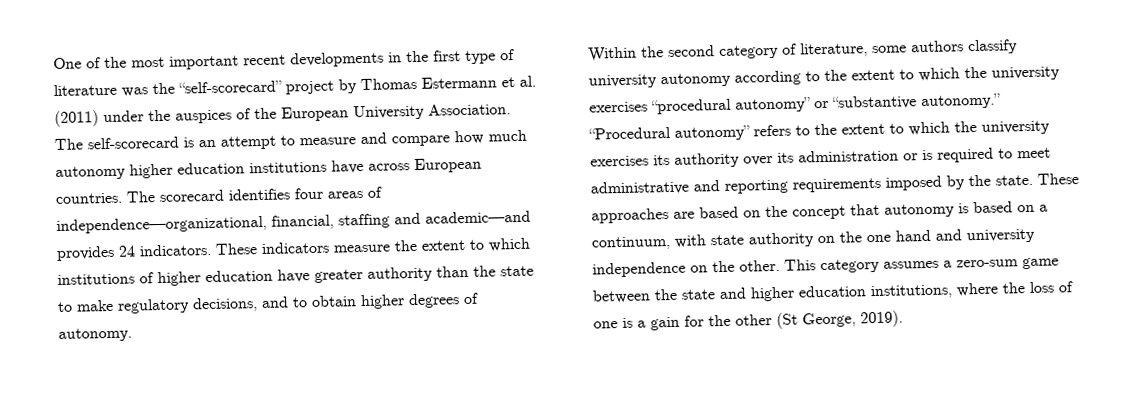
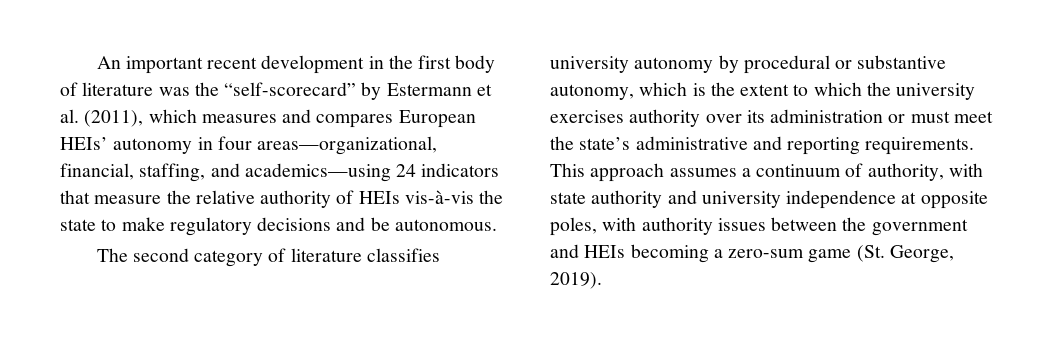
- One of the most important recent developments in the first type of literature was the “self-scorecard” project by Thomas Estermann et al. (2011) under the auspices of the European University Association. The self-scorecard is an attempt to measure and compare how much autonomy higher education institutions have across European countries. The scorecard identifies four areas of independence—organizational, financial, staffing and academic—and provides 24 indicators. These indicators measure the extent to which institutions of higher education have greater authority than the state to make regulatory decisions, and to obtain higher degrees of autonomy.
- Within the second category of literature, some authors classify university autonomy according to the extent to which the university exercises “procedural autonomy” or “substantive autonomy.” “Procedural autonomy” refers to the extent to which the university exercises its authority over its administration or is required to meet administrative and reporting requirements imposed by the state. These approaches are based on the concept that autonomy is based on a continuum, with state authority on the one hand and university independence on the other. This category assumes a zero-sum game between the state and higher education institutions, where the loss of one is a gain for the other (St George, 2019).
+ An important recent development in the first body of literature was the “self-scorecard” by Estermann et al. (2011), which measures and compares European HEIs’ autonomy in four areas—organizational, financial, staffing, and academics—using 24 indicators that measure the relative authority of HEIs vis-à-vis the state to make regulatory decisions and be autonomous.
+ The second category of literature classifies university autonomy by procedural or substantive autonomy, which is the extent to which the university exercises authority over its administration or must meet the state’s administrative and reporting requirements. This approach assumes a continuum of authority, with state authority and university independence at opposite poles, with authority issues between the government and HEIs becoming a zero-sum game (St. George, 2019).

